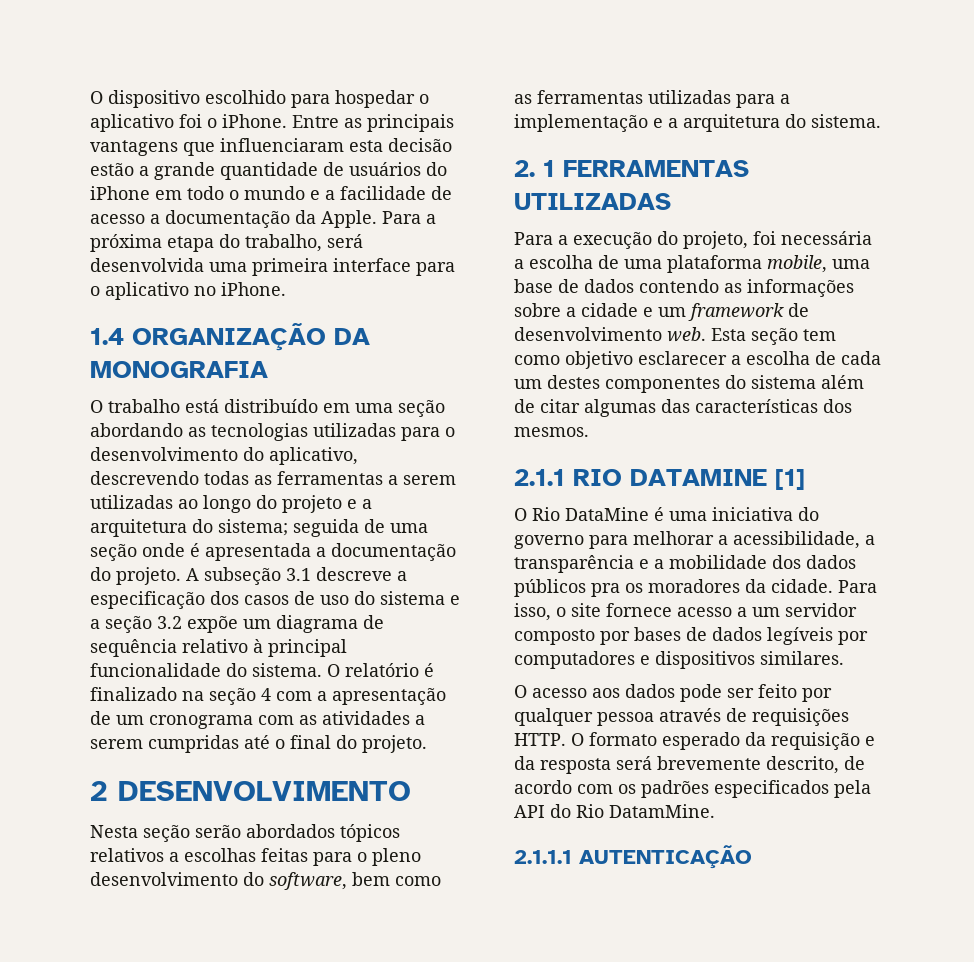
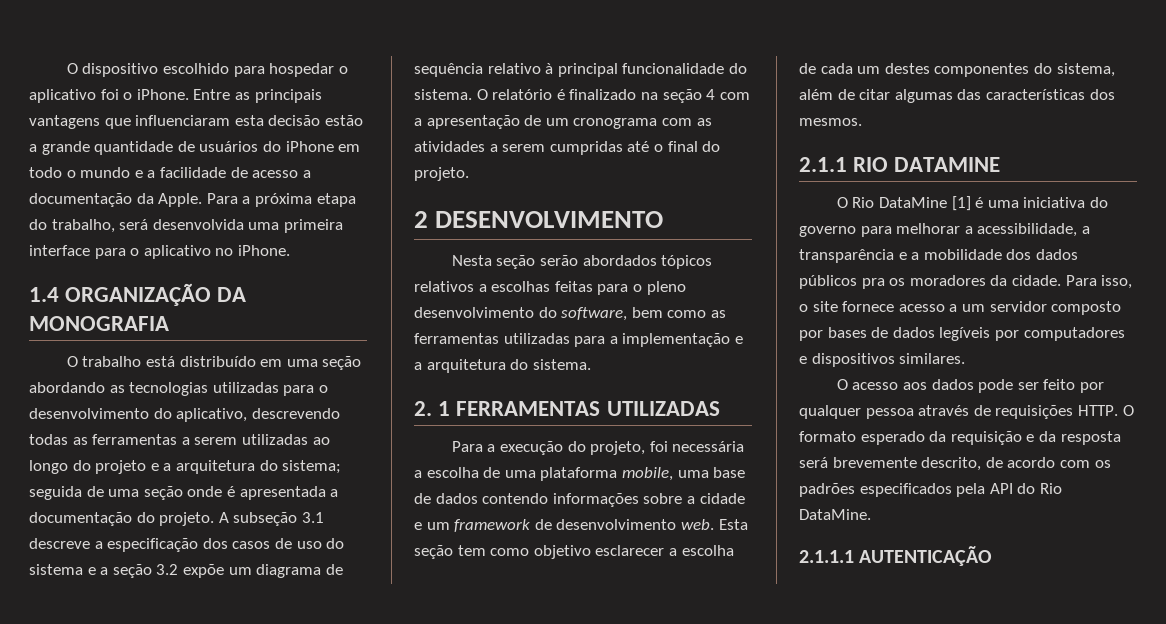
- Para a execução do projeto, foi necessária a escolha de uma plataforma mobile, uma base de dados contendo as informações sobre a cidade e um framework de desenvolvimento web.
+ Para a execução do projeto, foi necessária a escolha de uma plataforma mobile, uma base de dados contendo informações sobre a cidade e um framework de desenvolvimento web.
- Esta seção tem como objetivo esclarecer a escolha de cada um destes componentes do sistema além de citar algumas das características dos mesmos.
+ Esta seção tem como objetivo esclarecer a escolha de cada um destes componentes do sistema, além de citar algumas das características dos mesmos.
- 2.1.1 RIO DATAMINE [1]
+ 2.1.1 RIO DATAMINE
- O Rio DataMine é uma iniciativa do governo para melhorar a acessibilidade, a transparência e a mobilidade dos dados públicos pra os moradores da cidade.
+ O Rio DataMine [1] é uma iniciativa do governo para melhorar a acessibilidade, a transparência e a mobilidade dos dados públicos pra os moradores da cidade.
- O formato esperado da requisição e da resposta será brevemente descrito, de acordo com os padrões especificados pela API do Rio DatamMine.
+ O formato esperado da requisição e da resposta será brevemente descrito, de acordo com os padrões especificados pela API do Rio DataMine.

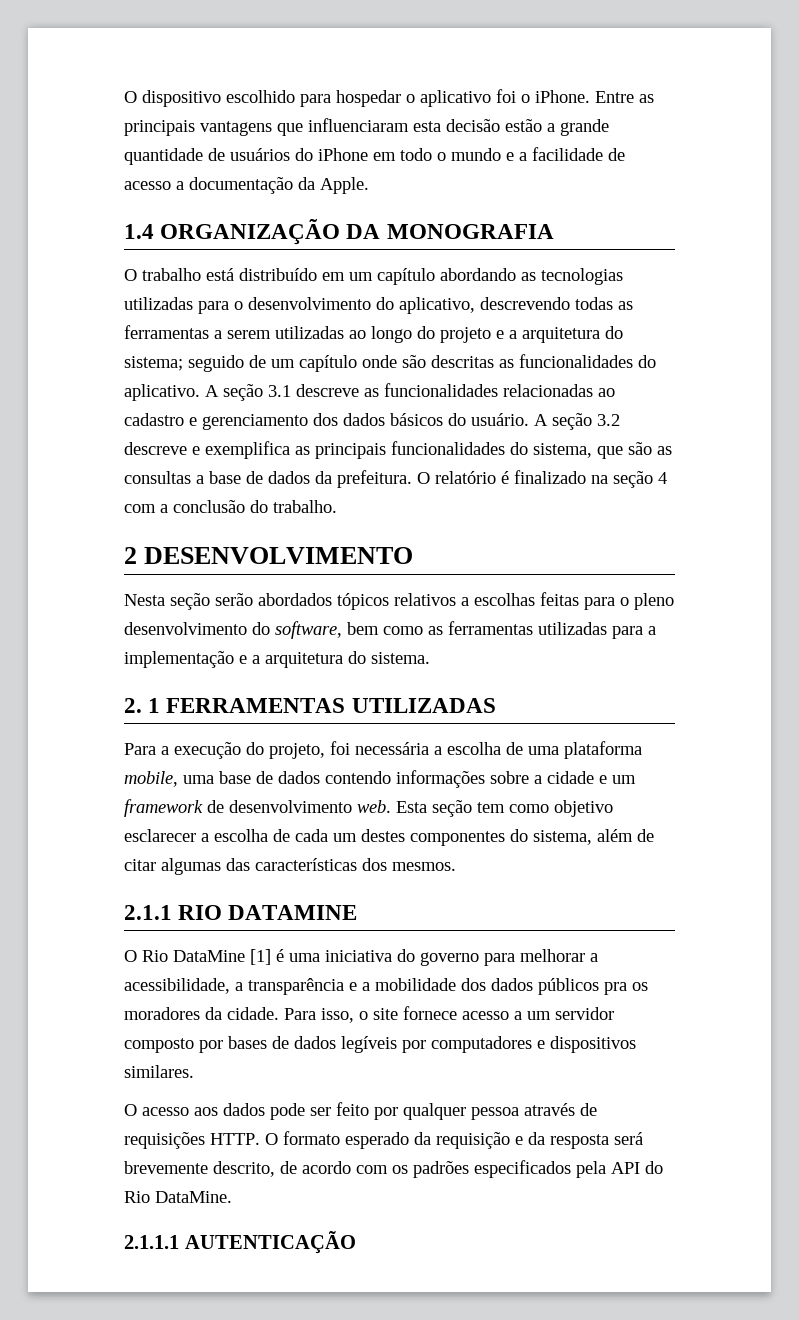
- Para a próxima etapa do trabalho, será desenvolvida uma primeira interface para o aplicativo no iPhone.
- O trabalho está distribuído em uma seção abordando as tecnologias utilizadas para o desenvolvimento do aplicativo, descrevendo todas as ferramentas a serem utilizadas ao longo do projeto e a arquitetura do sistema; seguida de uma seção onde é apresentada a documentação do projeto. A subseção 3.1 descreve a especificação dos casos de uso do sistema e a seção 3.2 expõe um diagrama de sequência relativo à principal funcionalidade do sistema.
+ O trabalho está distribuído em um capítulo abordando as tecnologias utilizadas para o desenvolvimento do aplicativo, descrevendo todas as ferramentas a serem utilizadas ao longo do projeto e a arquitetura do sistema; seguido de um capítulo onde são descritas as funcionalidades do aplicativo. A seção 3.1 descreve as funcionalidades relacionadas ao cadastro e gerenciamento dos dados básicos do usuário. A seção 3.2 descreve e exemplifica as principais funcionalidades do sistema, que são as consultas a base de dados da prefeitura.
- O relatório é finalizado na seção 4 com a apresentação de um cronograma com as atividades a serem cumpridas até o final do projeto.
+ O relatório é finalizado na seção 4 com a conclusão do trabalho.

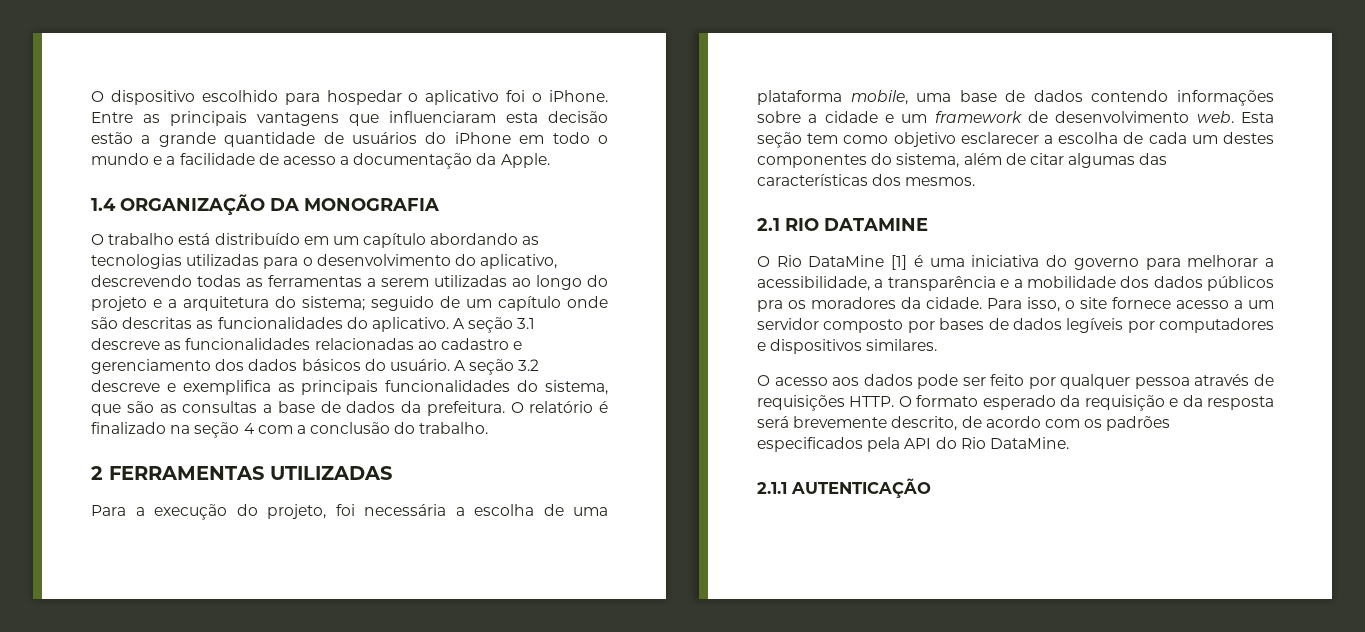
- 2 DESENVOLVIMENTO
- Nesta seção serão abordados tópicos relativos a escolhas feitas para o pleno desenvolvimento do software, bem como as ferramentas utilizadas para a implementação e a arquitetura do sistema.
- 2. 1 FERRAMENTAS UTILIZADAS
+ 2 FERRAMENTAS UTILIZADAS
- 2.1.1 RIO DATAMINE
+ 2.1 RIO DATAMINE
- 2.1.1.1 AUTENTICAÇÃO
+ 2.1.1 AUTENTICAÇÃO

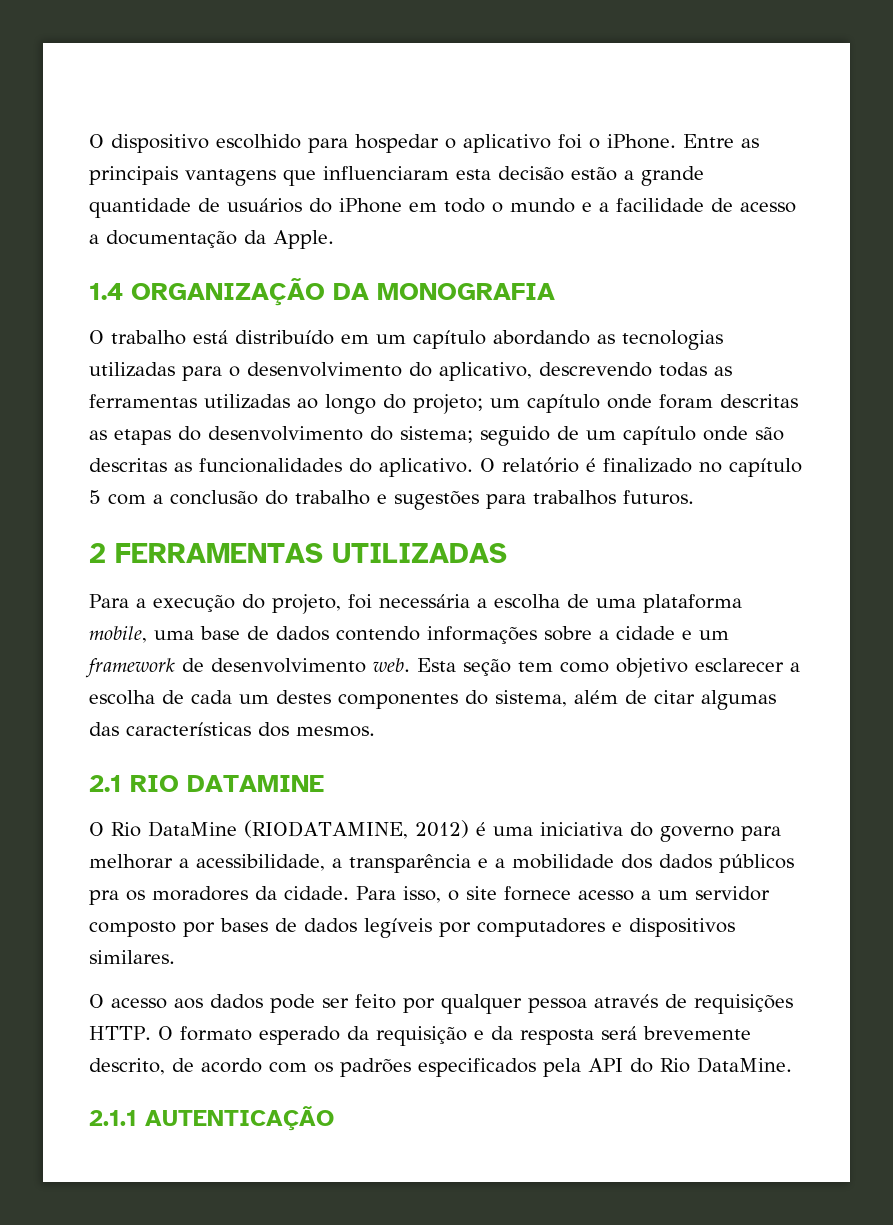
- O trabalho está distribuído em um capítulo abordando as tecnologias utilizadas para o desenvolvimento do aplicativo, descrevendo todas as ferramentas a serem utilizadas ao longo do projeto e a arquitetura do sistema; seguido de um capítulo onde são descritas as funcionalidades do aplicativo.
+ O trabalho está distribuído em um capítulo abordando as tecnologias utilizadas para o desenvolvimento do aplicativo, descrevendo todas as ferramentas utilizadas ao longo do projeto; um capítulo onde foram descritas as etapas do desenvolvimento do sistema; seguido de um capítulo onde são descritas as funcionalidades do aplicativo.
- A seção 3.1 descreve as funcionalidades relacionadas ao cadastro e gerenciamento dos dados básicos do usuário. A seção 3.2 descreve e exemplifica as principais funcionalidades do sistema, que são as consultas a base de dados da prefeitura.
- O relatório é finalizado na seção 4 com a conclusão do trabalho.
+ O relatório é finalizado no capítulo 5 com a conclusão do trabalho e sugestões para trabalhos futuros.
- O Rio DataMine [1] é uma iniciativa do governo para melhorar a acessibilidade, a transparência e a mobilidade dos dados públicos pra os moradores da cidade.
+ O Rio DataMine (RIODATAMINE, 2012) é uma iniciativa do governo para melhorar a acessibilidade, a transparência e a mobilidade dos dados públicos pra os moradores da cidade.

